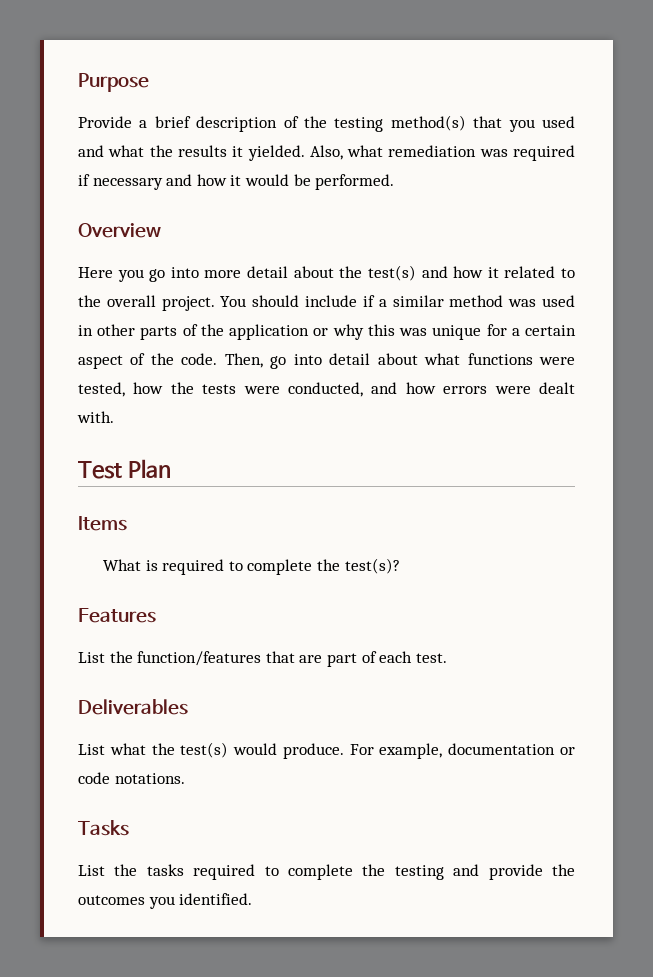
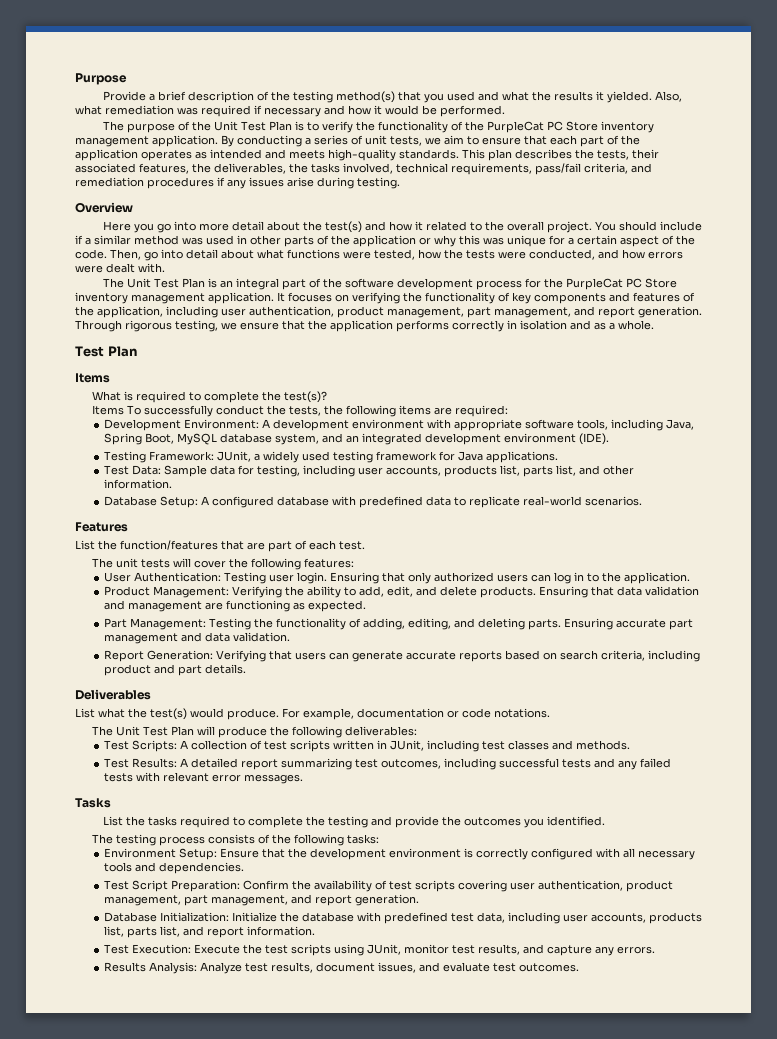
+ The purpose of the Unit Test Plan is to verify the functionality of the PurpleCat PC Store inventory management application. By conducting a series of unit tests, we aim to ensure that each part of the application operates as intended and meets high-quality standards. This plan describes the tests, their associated features, the deliverables, the tasks involved, technical requirements, pass/fail criteria, and remediation procedures if any issues arise during testing.
+ The Unit Test Plan is an integral part of the software development process for the PurpleCat PC Store inventory management application. It focuses on verifying the functionality of key components and features of the application, including user authentication, product management, part management, and report generation. Through rigorous testing, we ensure that the application performs correctly in isolation and as a whole.
+ Items To successfully conduct the tests, the following items are required:
+ Development Environment: A development environment with appropriate software tools, including Java, Spring Boot, MySQL database system, and an integrated development environment (IDE).
+ Testing Framework: JUnit, a widely used testing framework for Java applications.
+ Test Data: Sample data for testing, including user accounts, products list, parts list, and other information.
+ Database Setup: A configured database with predefined data to replicate real-world scenarios.
+ The unit tests will cover the following features:
+ User Authentication: Testing user login. Ensuring that only authorized users can log in to the application.
+ Product Management: Verifying the ability to add, edit, and delete products. Ensuring that data validation and management are functioning as expected.
+ Part Management: Testing the functionality of adding, editing, and deleting parts. Ensuring accurate part management and data validation.
+ Report Generation: Verifying that users can generate accurate reports based on search criteria, including product and part details.
+ The Unit Test Plan will produce the following deliverables:
+ Test Scripts: A collection of test scripts written in JUnit, including test classes and methods.
+ Test Results: A detailed report summarizing test outcomes, including successful tests and any failed tests with relevant error messages.
+ The testing process consists of the following tasks:
+ Environment Setup: Ensure that the development environment is correctly configured with all necessary tools and dependencies.
+ Test Script Preparation: Confirm the availability of test scripts covering user authentication, product management, part management, and report generation.
+ Database Initialization: Initialize the database with predefined test data, including user accounts, products list, parts list, and report information.
+ Test Execution: Execute the test scripts using JUnit, monitor test results, and capture any errors.
+ Results Analysis: Analyze test results, document issues, and evaluate test outcomes.

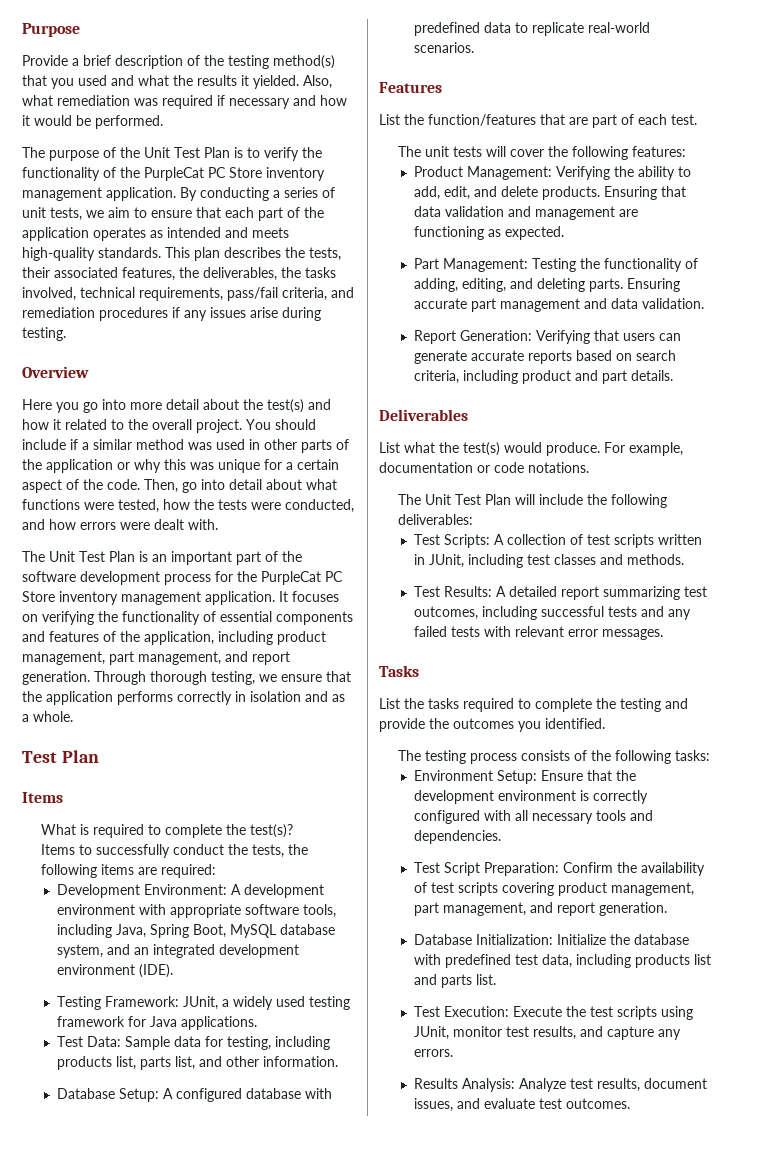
- The Unit Test Plan is an integral part of the software development process for the PurpleCat PC Store inventory management application.
+ The Unit Test Plan is an important part of the software development process for the PurpleCat PC Store inventory management application.
- It focuses on verifying the functionality of key components and features of the application, including user authentication, product management, part management, and report generation.
+ It focuses on verifying the functionality of essential components and features of the application, including product management, part management, and report generation.
- Through rigorous testing, we ensure that the application performs correctly in isolation and as a whole.
+ Through thorough testing, we ensure that the application performs correctly in isolation and as a whole.
- Items To successfully conduct the tests, the following items are required:
+ Items to successfully conduct the tests, the following items are required:
- Test Data: Sample data for testing, including user accounts, products list, parts list, and other information.
+ Test Data: Sample data for testing, including products list, parts list, and other information.
- User Authentication: Testing user login. Ensuring that only authorized users can log in to the application.
- The Unit Test Plan will produce the following deliverables:
+ The Unit Test Plan will include the following deliverables:
- Test Script Preparation: Confirm the availability of test scripts covering user authentication, product management, part management, and report generation.
+ Test Script Preparation: Confirm the availability of test scripts covering product management, part management, and report generation.
- Database Initialization: Initialize the database with predefined test data, including user accounts, products list, parts list, and report information.
+ Database Initialization: Initialize the database with predefined test data, including products list and parts list.

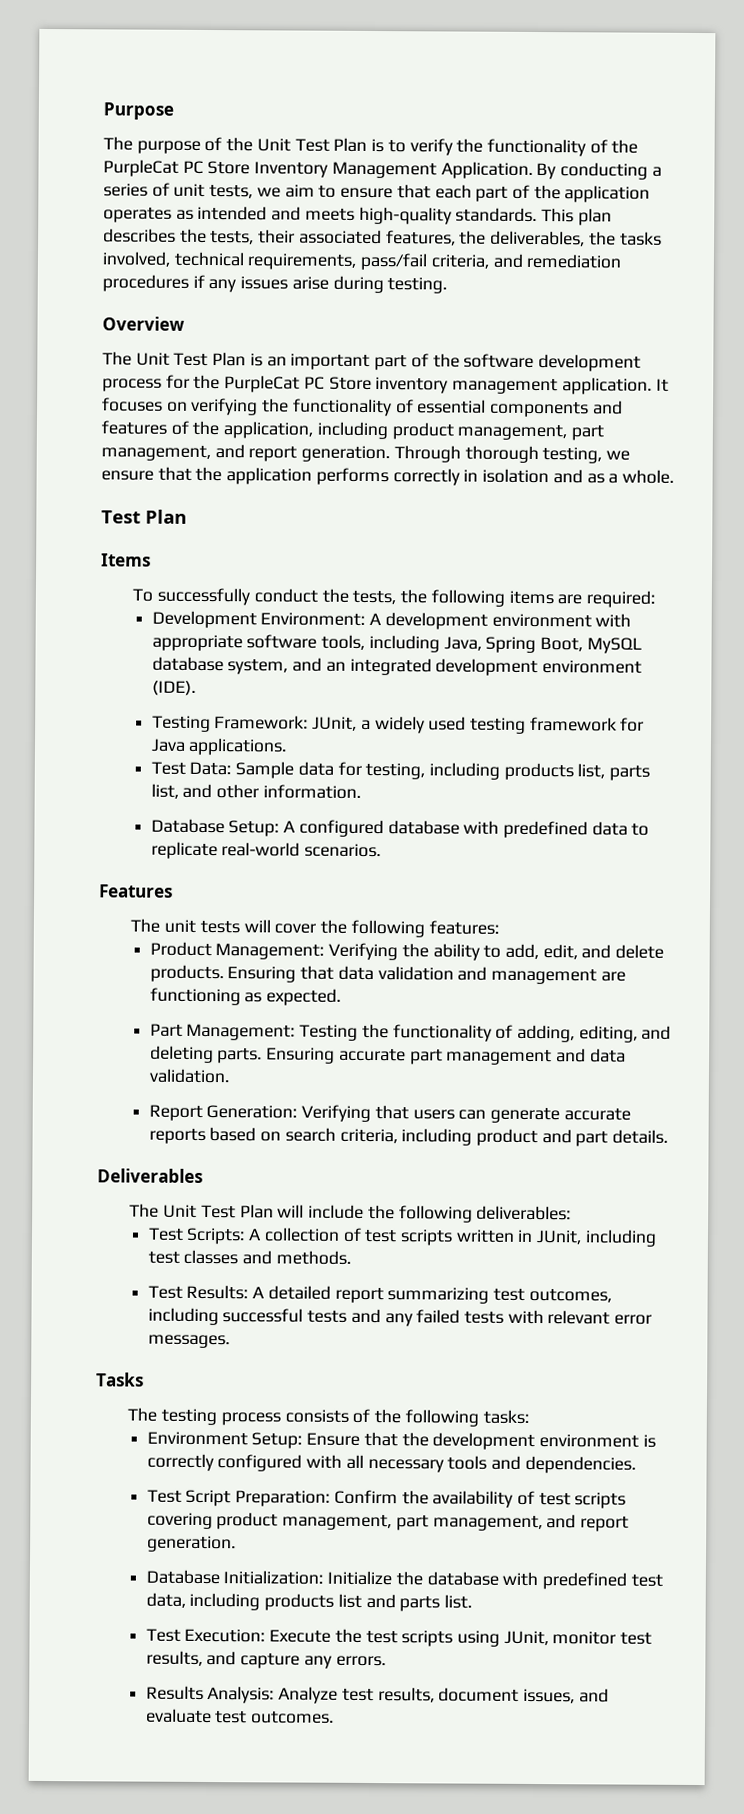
- Provide a brief description of the testing method(s) that you used and what the results it yielded. Also, what remediation was required if necessary and how it would be performed.
- The purpose of the Unit Test Plan is to verify the functionality of the PurpleCat PC Store inventory management application.
+ The purpose of the Unit Test Plan is to verify the functionality of the PurpleCat PC Store Inventory Management Application.
- Here you go into more detail about the test(s) and how it related to the overall project. You should include if a similar method was used in other parts of the application or why this was unique for a certain aspect of the code. Then, go into detail about what functions were tested, how the tests were conducted, and how errors were dealt with.
- What is required to complete the test(s)?
- Items to successfully conduct the tests, the following items are required:
+ To successfully conduct the tests, the following items are required:
- List the function/features that are part of each test.
- List what the test(s) would produce. For example, documentation or code notations.
- List the tasks required to complete the testing and provide the outcomes you identified.

